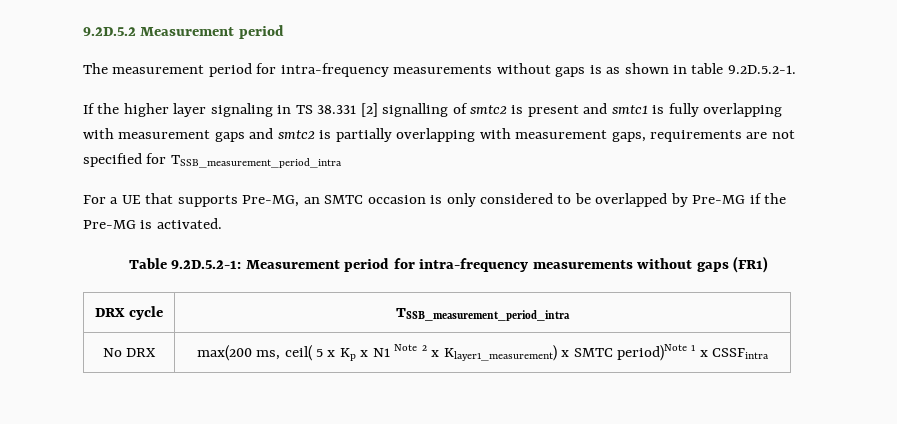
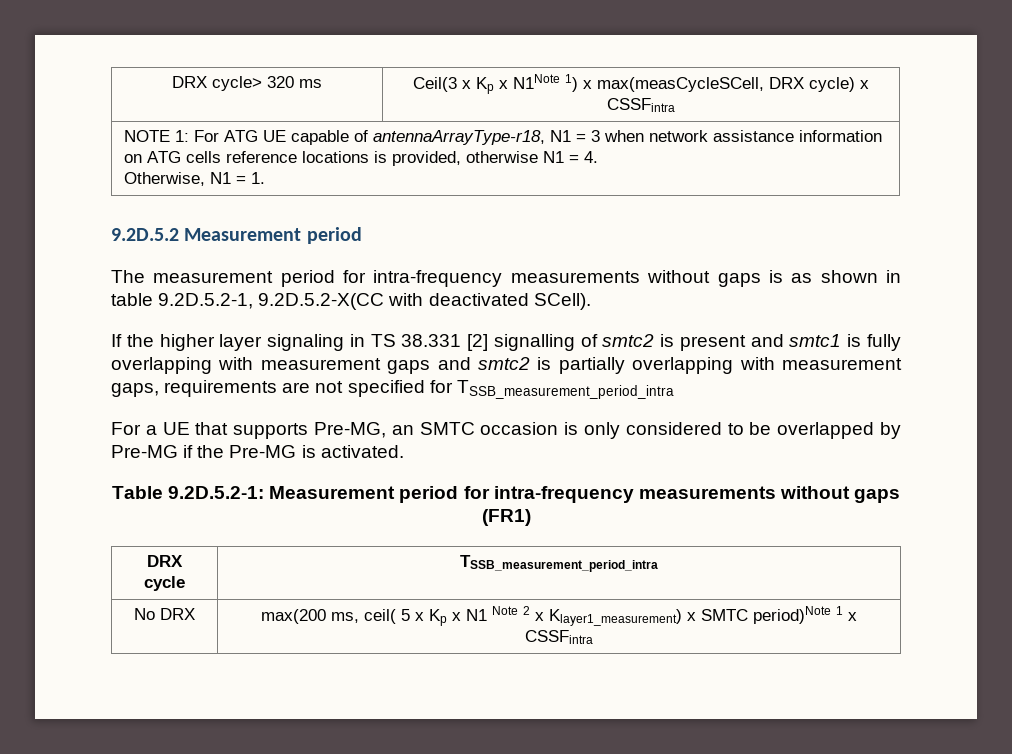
+ DRX cycle> 320 ms | Ceil(3 x Kp x N1Note 1) x max(measCycleSCell, DRX cycle) x CSSFintra
+ NOTE 1: For ATG UE capable of antennaArrayType-r18, N1 = 3 when network assistance information on ATG cells reference locations is provided, otherwise N1 = 4.
+ Otherwise, N1 = 1.
- The measurement period for intra-frequency measurements without gaps is as shown in table 9.2D.5.2-1.
+ The measurement period for intra-frequency measurements without gaps is as shown in table 9.2D.5.2-1, 9.2D.5.2-X(CC with deactivated SCell).

